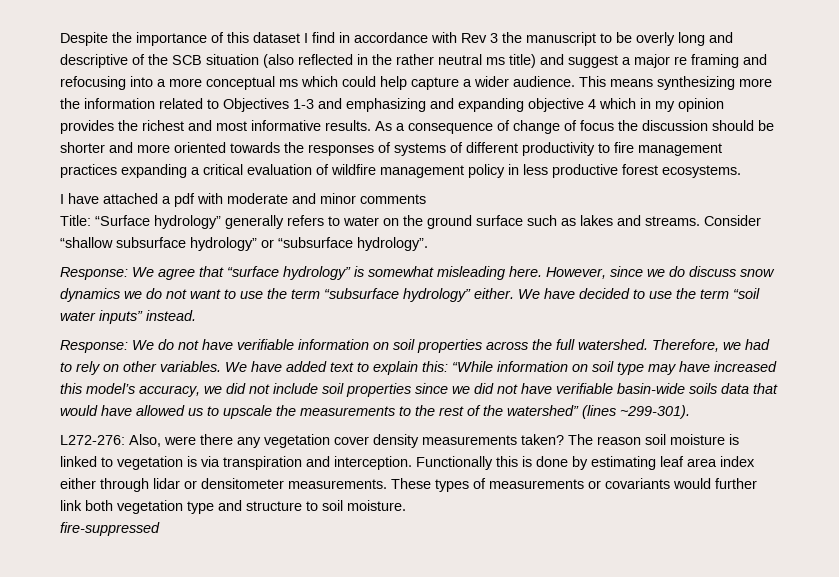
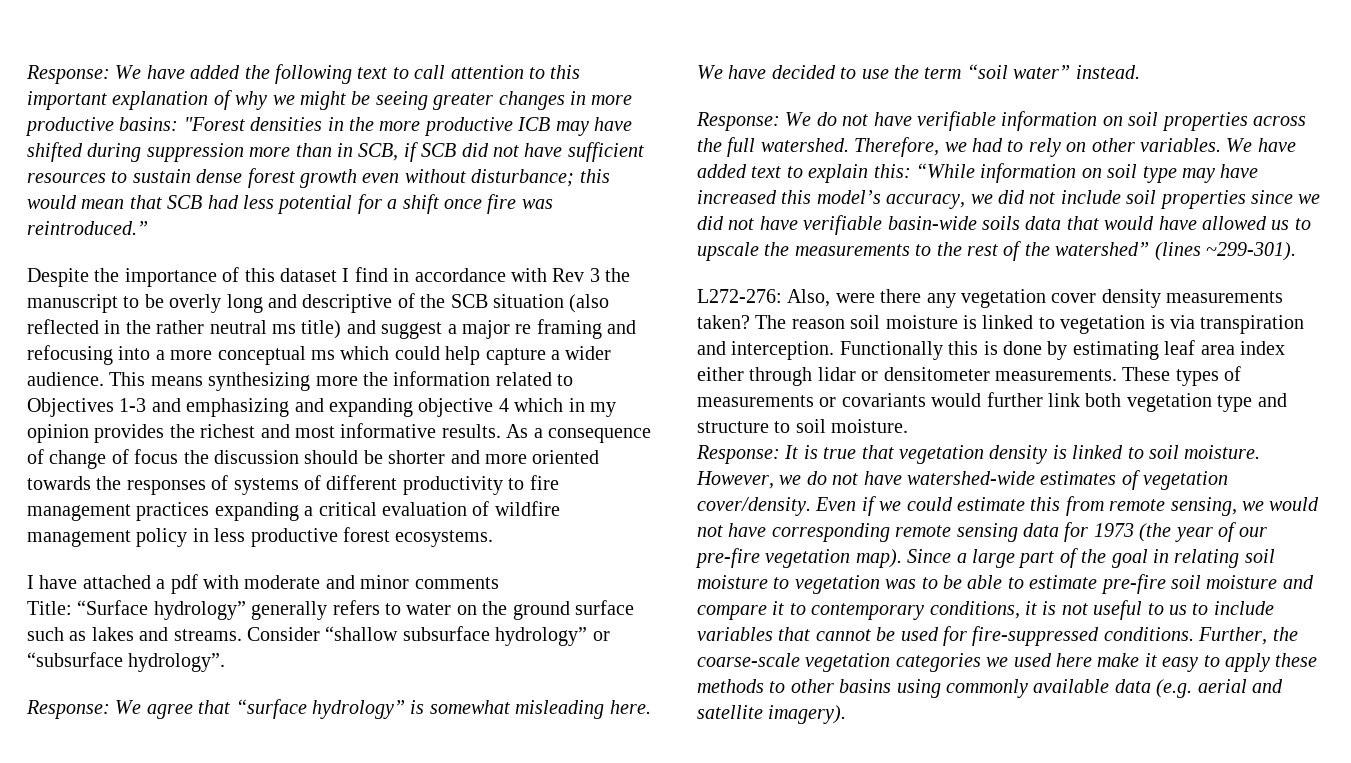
+ Response: We have added the following text to call attention to this important explanation of why we might be seeing greater changes in more productive basins: "Forest densities in the more productive ICB may have shifted during suppression more than in SCB, if SCB did not have sufficient resources to sustain dense forest growth even without disturbance; this would mean that SCB had less potential for a shift once fire was reintroduced.”
- However, since we do discuss snow dynamics we do not want to use the term “subsurface hydrology” either.
- We have decided to use the term “soil water inputs” instead.
+ We have decided to use the term “soil water” instead.
- fire-suppressed
+ Response: It is true that vegetation density is linked to soil moisture. However, we do not have watershed-wide estimates of vegetation cover/density. Even if we could estimate this from remote sensing, we would not have corresponding remote sensing data for 1973 (the year of our pre-fire vegetation map). Since a large part of the goal in relating soil moisture to vegetation was to be able to estimate pre-fire soil moisture and compare it to contemporary conditions, it is not useful to us to include variables that cannot be used for fire-suppressed conditions. Further, the coarse-scale vegetation categories we used here make it easy to apply these methods to other basins using commonly available data (e.g. aerial and satellite imagery).

